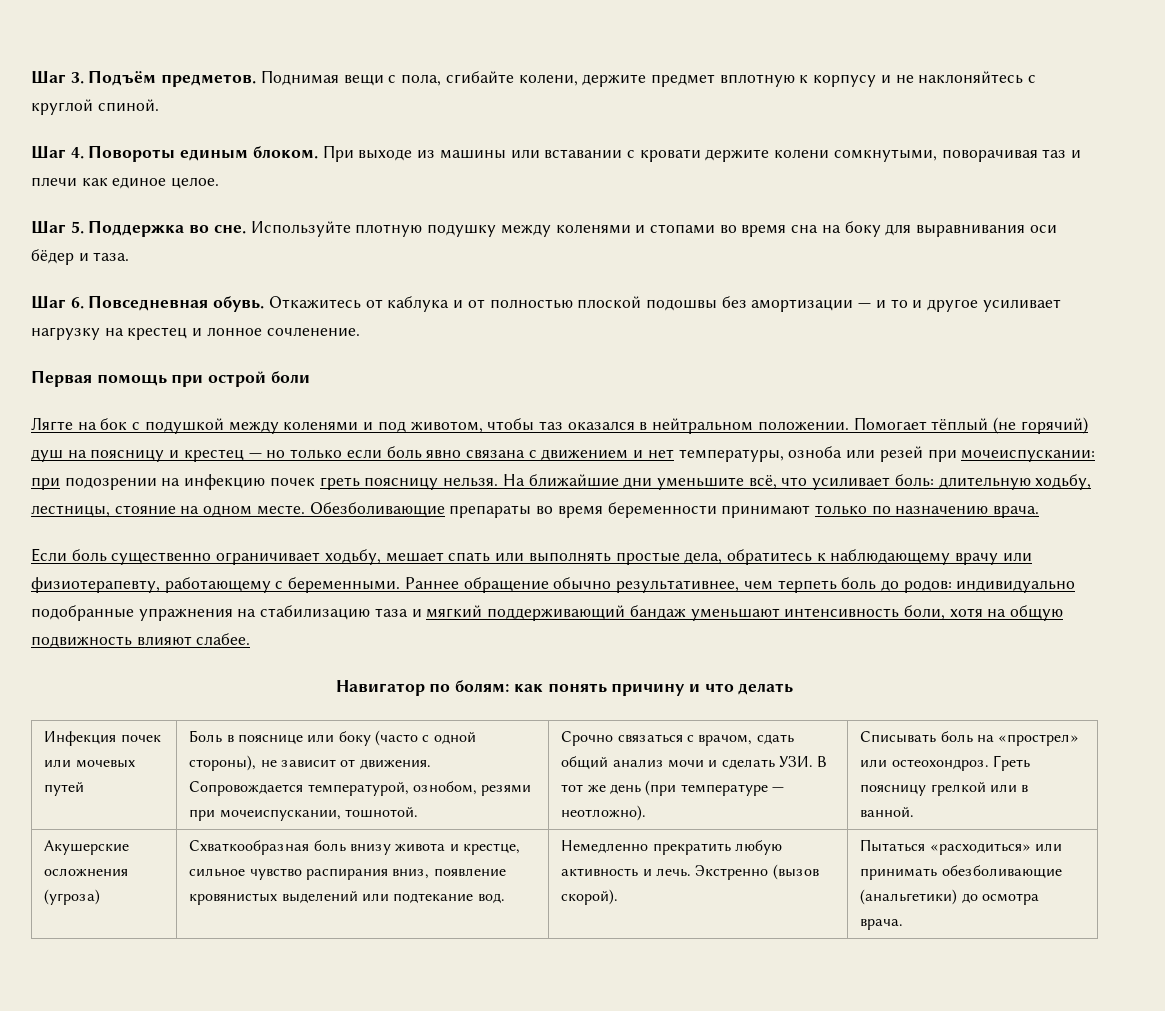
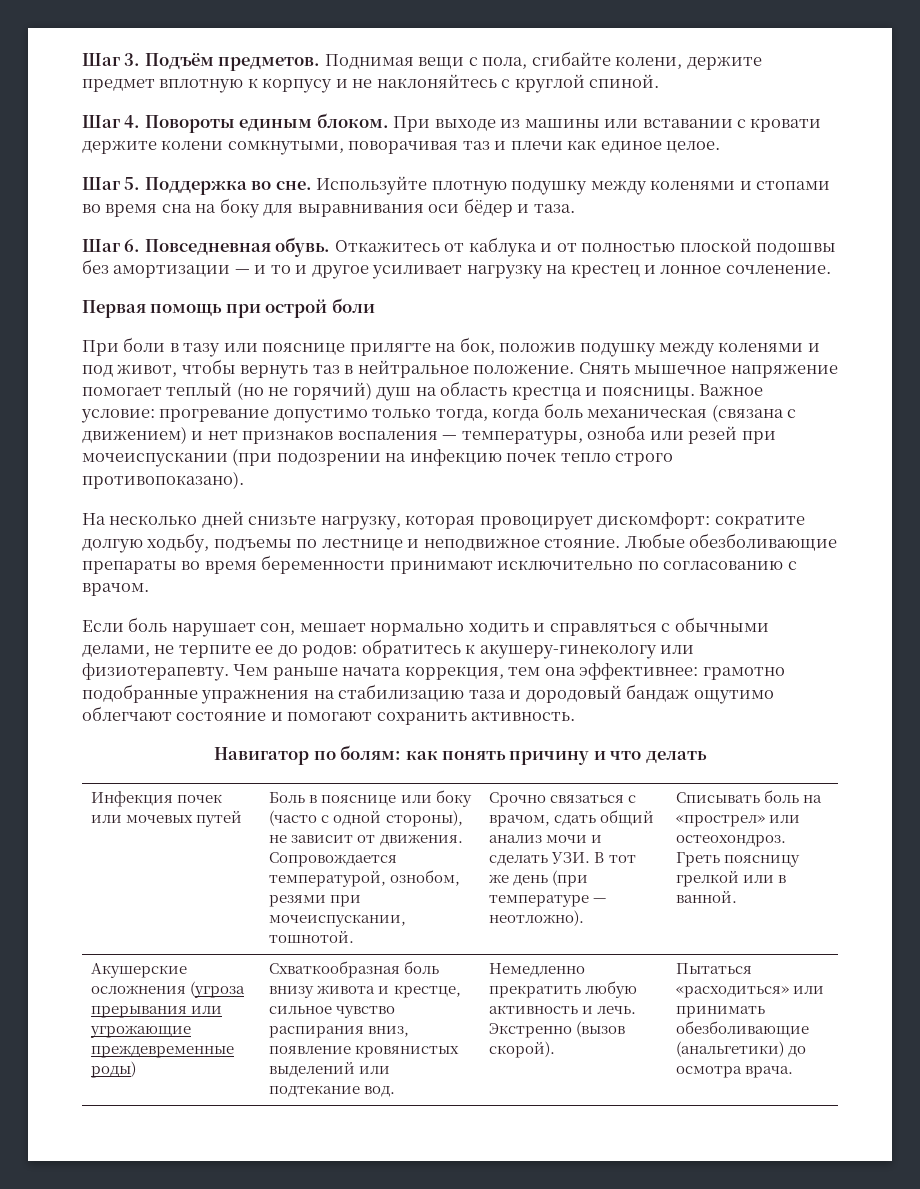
- Лягте на бок с подушкой между коленями и под животом, чтобы таз оказался в нейтральном положении. Помогает тёплый (не горячий) душ на поясницу и крестец — но только если боль явно связана с движением и нет температуры, озноба или резей при мочеиспускании: при подозрении на инфекцию почек греть поясницу нельзя. На ближайшие дни уменьшите всё, что усиливает боль: длительную ходьбу, лестницы, стояние на одном месте. Обезболивающие препараты во время беременности принимают только по назначению врача.
- Если боль существенно ограничивает ходьбу, мешает спать или выполнять простые дела, обратитесь к наблюдающему врачу или физиотерапевту, работающему с беременными. Раннее обращение обычно результативнее, чем терпеть боль до родов: индивидуально подобранные упражнения на стабилизацию таза и мягкий поддерживающий бандаж уменьшают интенсивность боли, хотя на общую подвижность влияют слабее.
+ При боли в тазу или пояснице прилягте на бок, положив подушку между коленями и под живот, чтобы вернуть таз в нейтральное положение. Снять мышечное напряжение помогает теплый (но не горячий) душ на область крестца и поясницы. Важное условие: прогревание допустимо только тогда, когда боль механическая (связана с движением) и нет признаков воспаления — температуры, озноба или резей при мочеиспускании (при подозрении на инфекцию почек тепло строго противопоказано).
+ На несколько дней снизьте нагрузку, которая провоцирует дискомфорт: сократите долгую ходьбу, подъемы по лестнице и неподвижное стояние. Любые обезболивающие препараты во время беременности принимают исключительно по согласованию с врачом.
+ Если боль нарушает сон, мешает нормально ходить и справляться с обычными делами, не терпите ее до родов: обратитесь к акушеру-гинекологу или физиотерапевту. Чем раньше начата коррекция, тем она эффективнее: грамотно подобранные упражнения на стабилизацию таза и дородовый бандаж ощутимо облегчают состояние и помогают сохранить активность.
- Акушерские осложнения (угроза)
+ Акушерские осложнения (угроза прерывания или угрожающие преждевременные роды)

